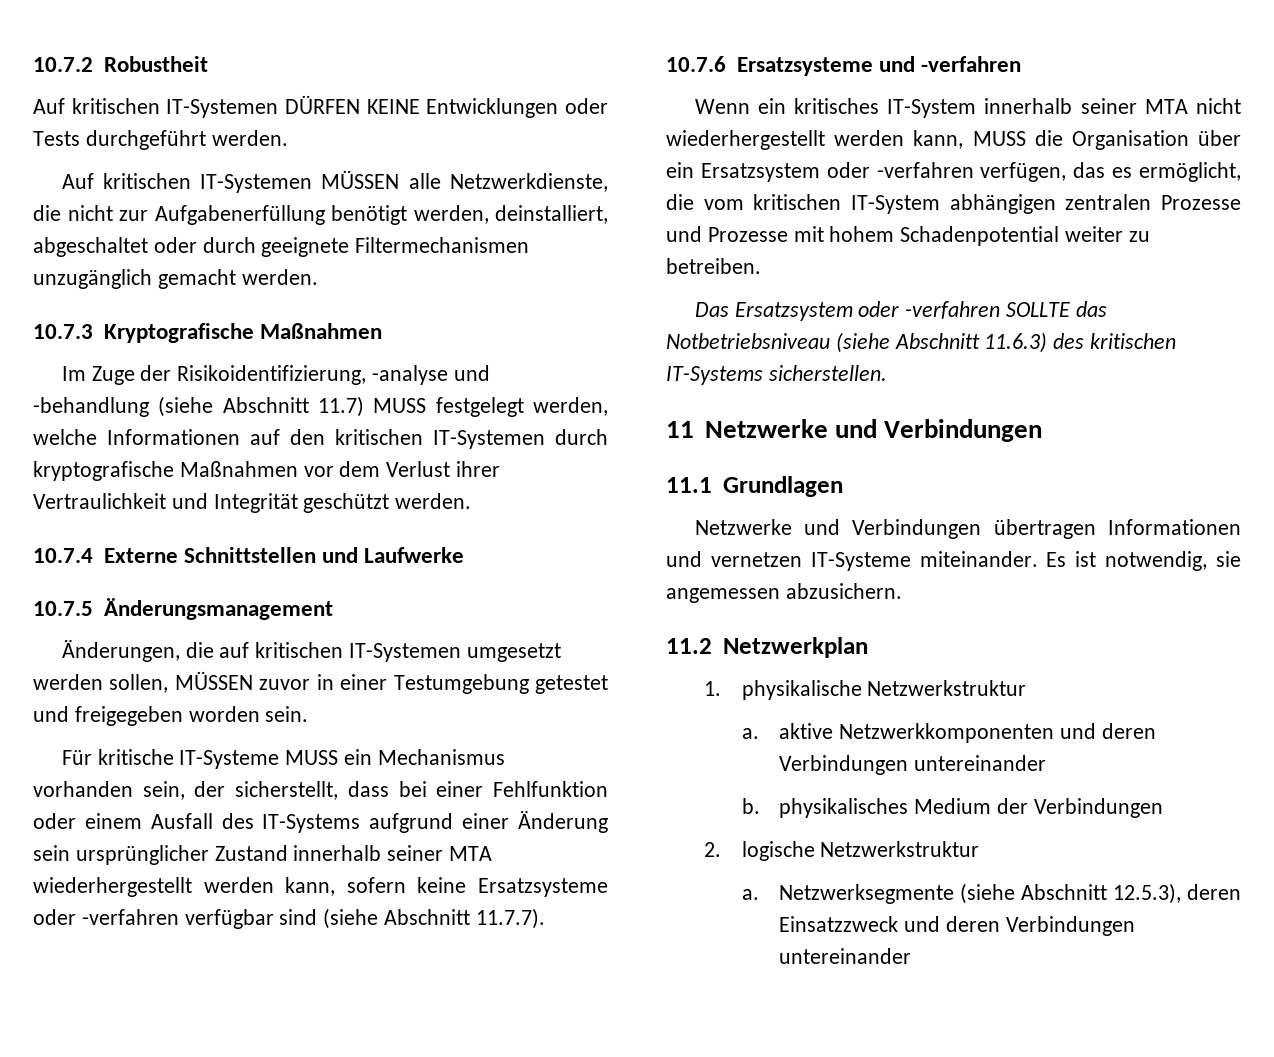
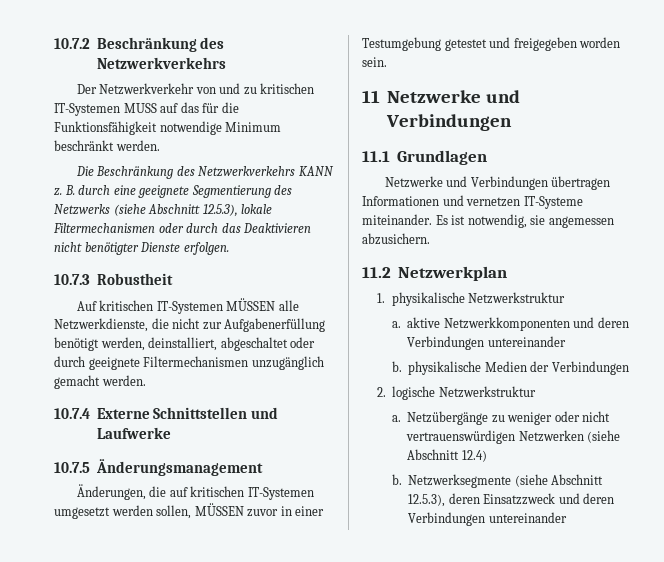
- 10.7.2 Robustheit
- Auf kritischen IT-Systemen DÜRFEN KEINE Entwicklungen oder Tests durchgeführt werden.
+ 10.7.2 Beschränkung des Netzwerkverkehrs
+ Der Netzwerkverkehr von und zu kritischen IT-Systemen MUSS auf das für die Funktionsfähigkeit notwendige Minimum beschränkt werden.
+ Die Beschränkung des Netzwerkverkehrs KANN z. B. durch eine geeignete Segmentierung des Netzwerks (siehe Abschnitt 12.5.3), lokale Filtermechanismen oder durch das Deaktivieren nicht benötigter Dienste erfolgen.
+ 10.7.3 Robustheit
- 10.7.3 Kryptografische Maßnahmen
- Im Zuge der Risikoidentifizierung, -analyse und -behandlung (siehe Abschnitt 11.7) MUSS festgelegt werden, welche Informationen auf den kritischen IT-Systemen durch kryptografische Maßnahmen vor dem Verlust ihrer Vertraulichkeit und Integrität geschützt werden.
- Für kritische IT-Systeme MUSS ein Mechanismus vorhanden sein, der sicherstellt, dass bei einer Fehlfunktion oder einem Ausfall des IT-Systems aufgrund einer Änderung sein ursprünglicher Zustand innerhalb seiner MTA wiederhergestellt werden kann, sofern keine Ersatzsysteme oder -verfahren verfügbar sind (siehe Abschnitt 11.7.7).
- 10.7.6 Ersatzsysteme und -verfahren
- Wenn ein kritisches IT-System innerhalb seiner MTA nicht wiederhergestellt werden kann, MUSS die Organisation über ein Ersatzsystem oder -verfahren verfügen, das es ermöglicht, die vom kritischen IT-System abhängigen zentralen Prozesse und Prozesse mit hohem Schadenpotential weiter zu betreiben.
- Das Ersatzsystem oder -verfahren SOLLTE das Notbetriebsniveau (siehe Abschnitt 11.6.3) des kritischen IT-Systems sicherstellen.
- b. physikalisches Medium der Verbindungen
+ b. physikalische Medien der Verbindungen
+ Netzübergänge zu weniger oder nicht vertrauenswürdigen Netzwerken (siehe Abschnitt 12.4)
+ b.

